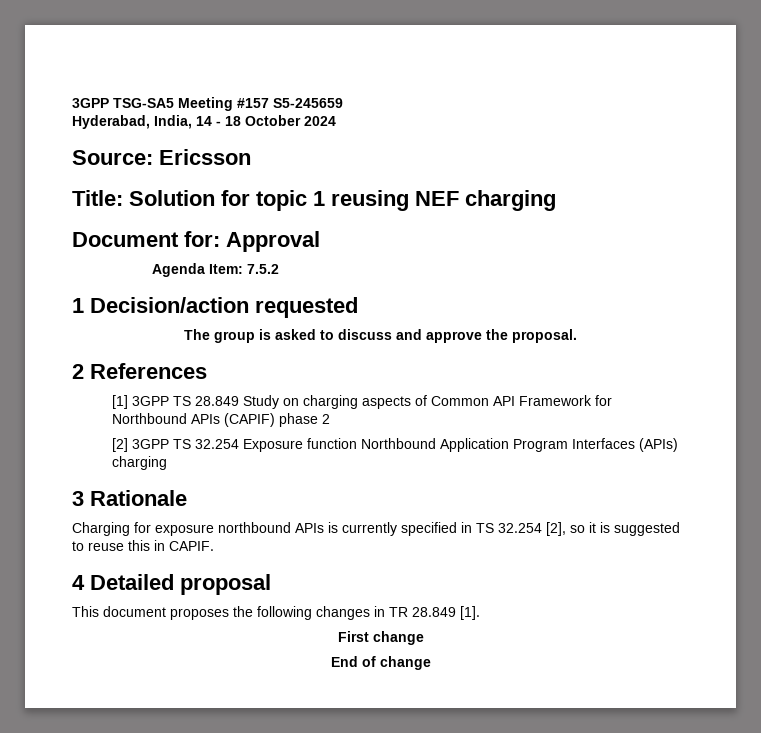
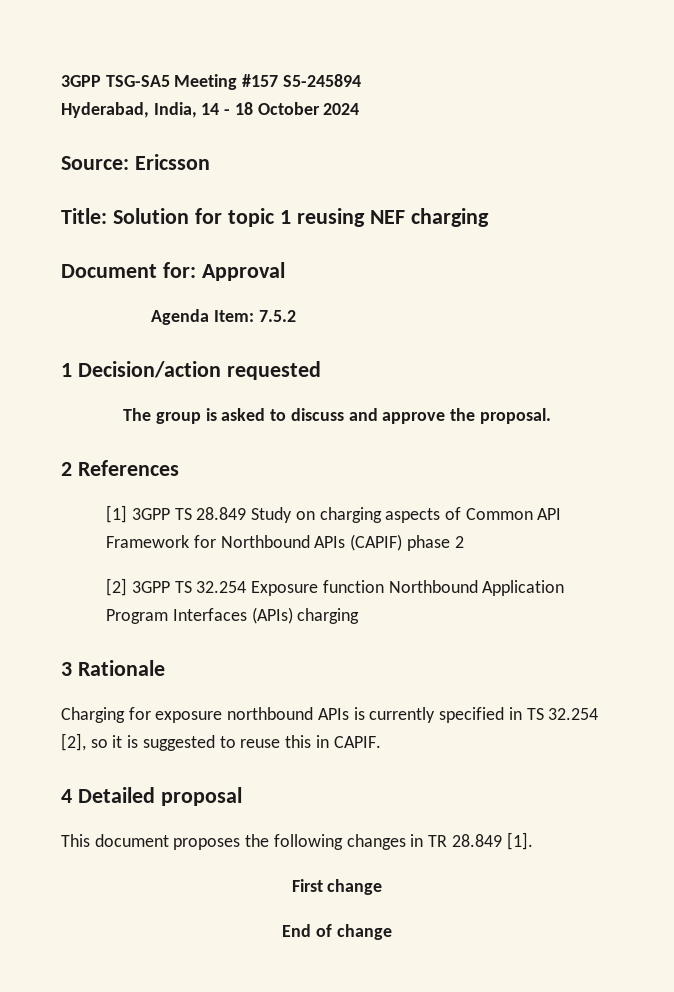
- 3GPP TSG-SA5 Meeting #157 S5-245659
+ 3GPP TSG-SA5 Meeting #157 S5-245894

